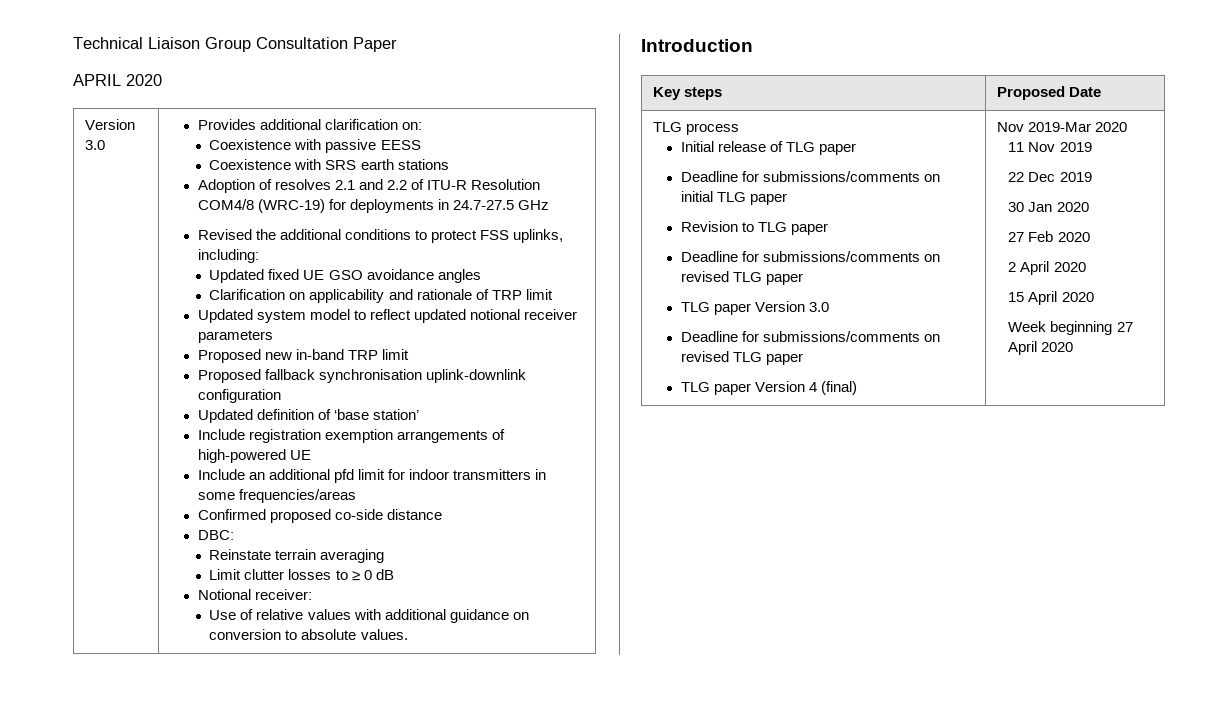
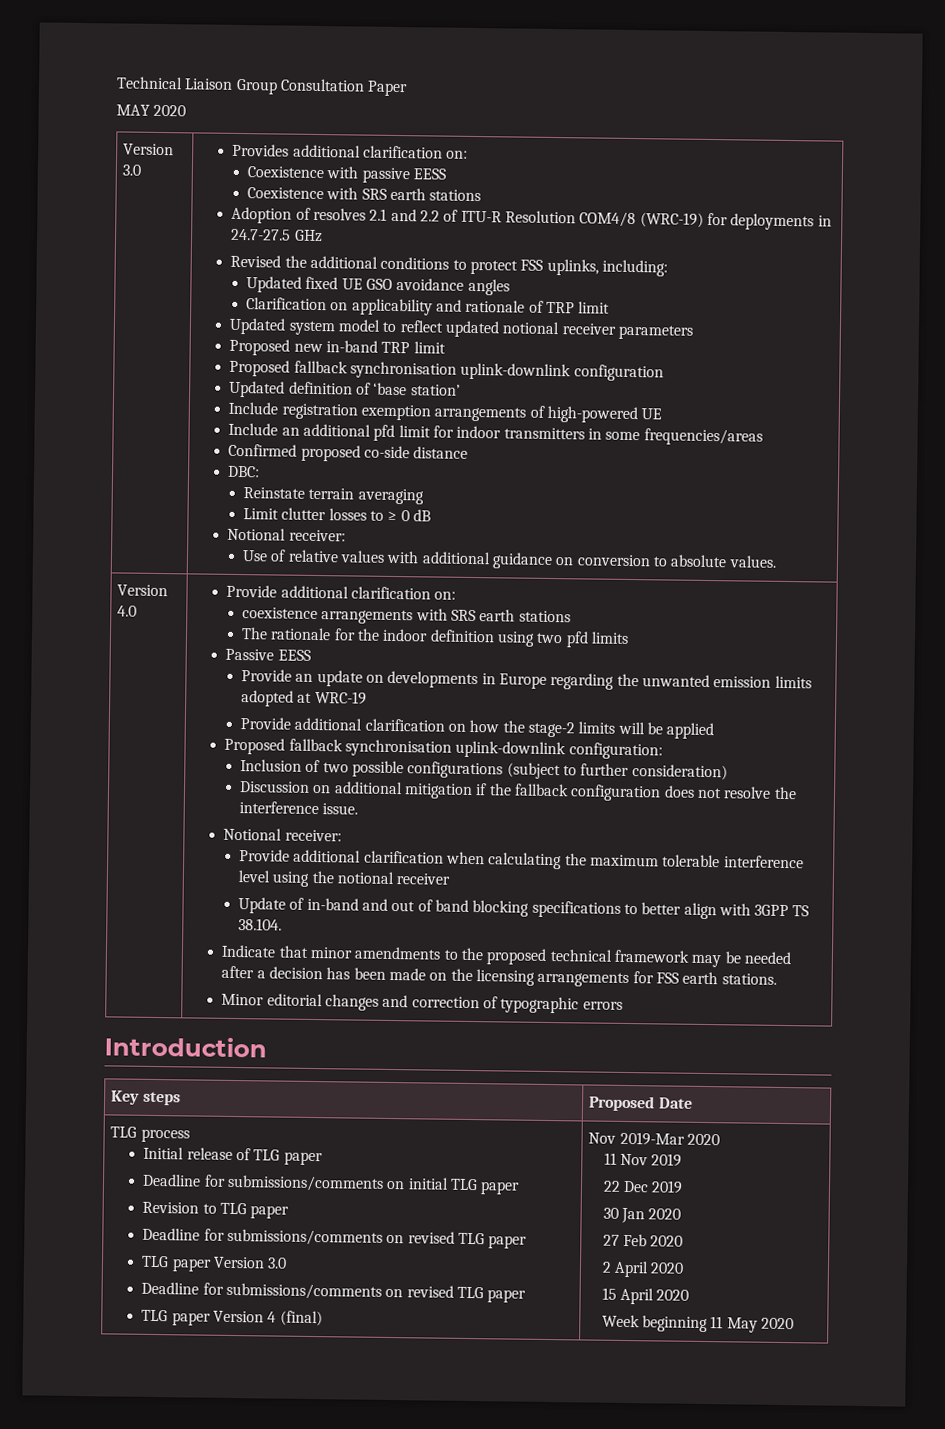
- APRIL 2020
+ MAY 2020
+ Version 4.0 | Provide additional clarification on:
+ coexistence arrangements with SRS earth stations
+ The rationale for the indoor definition using two pfd limits
+ Passive EESS
+ Provide an update on developments in Europe regarding the unwanted emission limits adopted at WRC-19
+ Provide additional clarification on how the stage-2 limits will be applied
+ Proposed fallback synchronisation uplink-downlink configuration:
+ Inclusion of two possible configurations (subject to further consideration)
+ Discussion on additional mitigation if the fallback configuration does not resolve the interference issue.
+ Notional receiver:
+ Provide additional clarification when calculating the maximum tolerable interference level using the notional receiver
+ Update of in-band and out of band blocking specifications to better align with 3GPP TS 38.104.
+ Indicate that minor amendments to the proposed technical framework may be needed after a decision has been made on the licensing arrangements for FSS earth stations.
+ Minor editorial changes and correction of typographic errors
- Week beginning 27 April 2020
+ Week beginning 11 May 2020

